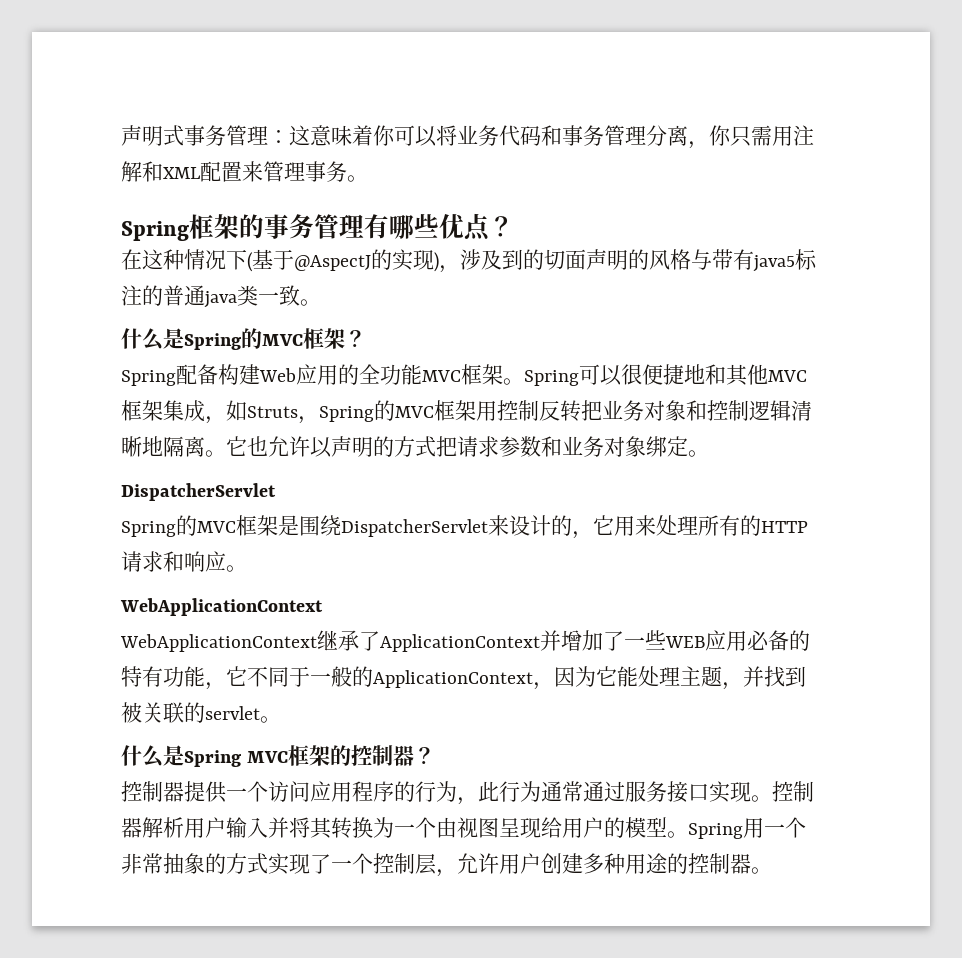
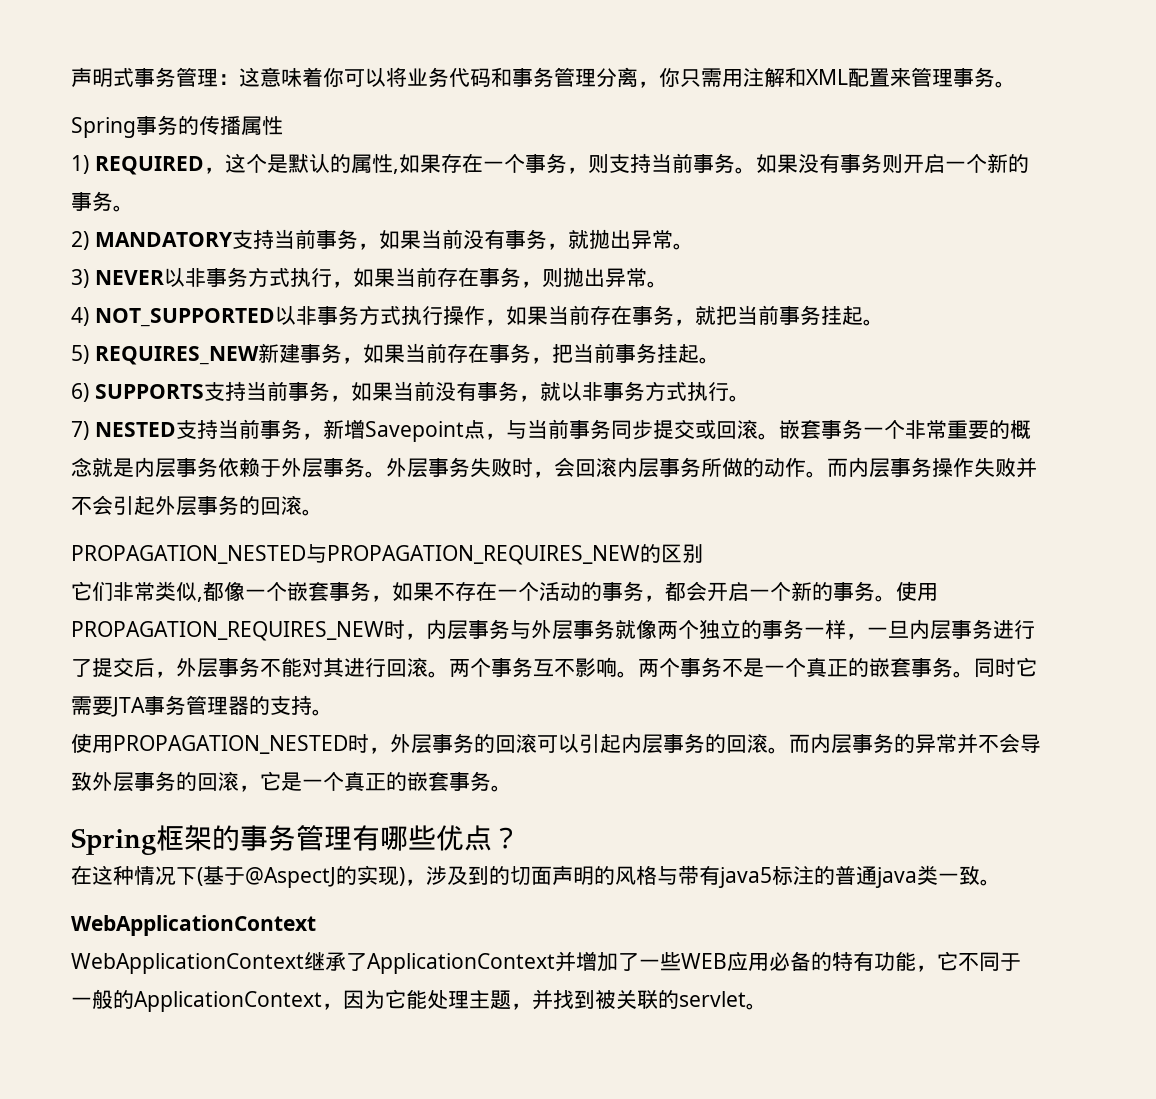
+ Spring事务的传播属性
+ 1) REQUIRED，这个是默认的属性,如果存在一个事务，则支持当前事务。如果没有事务则开启一个新的事务。
+ 2) MANDATORY支持当前事务，如果当前没有事务，就抛出异常。
+ 3) NEVER以非事务方式执行，如果当前存在事务，则抛出异常。
+ 4) NOT_SUPPORTED以非事务方式执行操作，如果当前存在事务，就把当前事务挂起。
+ 5) REQUIRES_NEW新建事务，如果当前存在事务，把当前事务挂起。
+ 6) SUPPORTS支持当前事务，如果当前没有事务，就以非事务方式执行。
+ 7) NESTED支持当前事务，新增Savepoint点，与当前事务同步提交或回滚。嵌套事务一个非常重要的概念就是内层事务依赖于外层事务。外层事务失败时，会回滚内层事务所做的动作。而内层事务操作失败并不会引起外层事务的回滚。
+ PROPAGATION_NESTED与PROPAGATION_REQUIRES_NEW的区别
+ 它们非常类似,都像一个嵌套事务，如果不存在一个活动的事务，都会开启一个新的事务。使用PROPAGATION_REQUIRES_NEW时，内层事务与外层事务就像两个独立的事务一样，一旦内层事务进行了提交后，外层事务不能对其进行回滚。两个事务互不影响。两个事务不是一个真正的嵌套事务。同时它需要JTA事务管理器的支持。
+ 使用PROPAGATION_NESTED时，外层事务的回滚可以引起内层事务的回滚。而内层事务的异常并不会导致外层事务的回滚，它是一个真正的嵌套事务。
- 什么是Spring的MVC框架？
- Spring配备构建Web应用的全功能MVC框架。Spring可以很便捷地和其他MVC框架集成，如Struts，Spring的MVC框架用控制反转把业务对象和控制逻辑清晰地隔离。它也允许以声明的方式把请求参数和业务对象绑定。
- DispatcherServlet
- Spring的MVC框架是围绕DispatcherServlet来设计的，它用来处理所有的HTTP请求和响应。
- 什么是Spring MVC框架的控制器？
- 控制器提供一个访问应用程序的行为，此行为通常通过服务接口实现。控制器解析用户输入并将其转换为一个由视图呈现给用户的模型。Spring用一个非常抽象的方式实现了一个控制层，允许用户创建多种用途的控制器。

